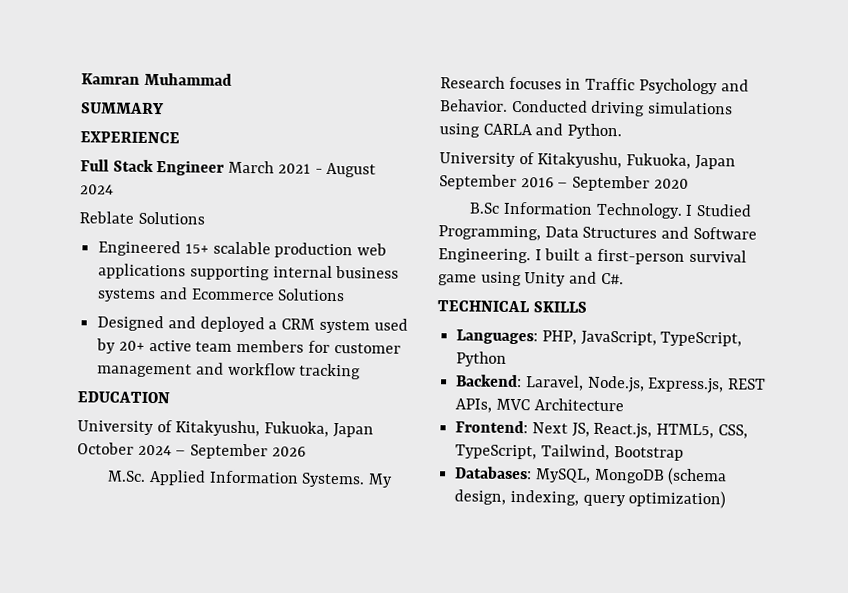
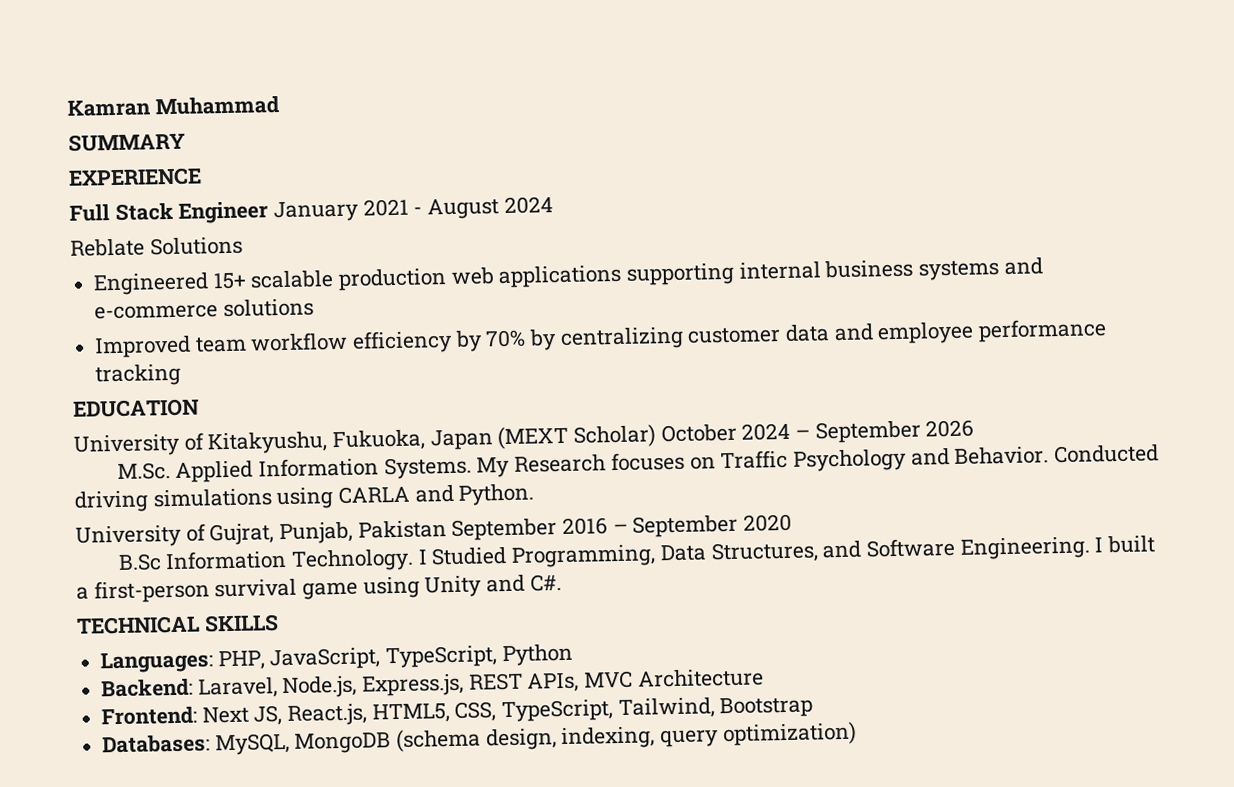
- Full Stack Engineer March 2021 - August 2024
+ Full Stack Engineer January 2021 - August 2024
- Engineered 15+ scalable production web applications supporting internal business systems and Ecommerce Solutions
- Designed and deployed a CRM system used by 20+ active team members for customer management and workflow tracking
+ Engineered 15+ scalable production web applications supporting internal business systems and e-commerce solutions
+ Improved team workflow efficiency by 70% by centralizing customer data and employee performance tracking
- University of Kitakyushu, Fukuoka, Japan October 2024 – September 2026
+ University of Kitakyushu, Fukuoka, Japan (MEXT Scholar) October 2024 – September 2026
- My Research focuses in Traffic Psychology and Behavior.
+ My Research focuses on Traffic Psychology and Behavior.
- University of Kitakyushu, Fukuoka, Japan September 2016 – September 2020
+ University of Gujrat, Punjab, Pakistan September 2016 – September 2020
- I Studied Programming, Data Structures and Software Engineering.
+ I Studied Programming, Data Structures, and Software Engineering.

